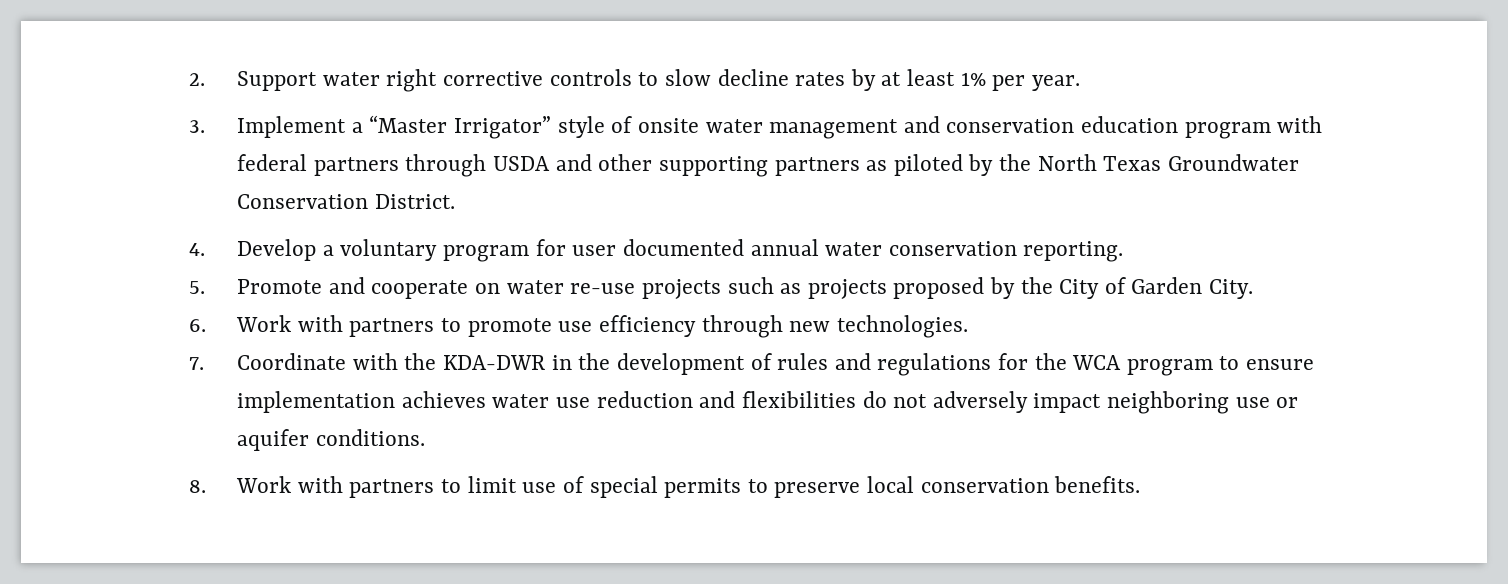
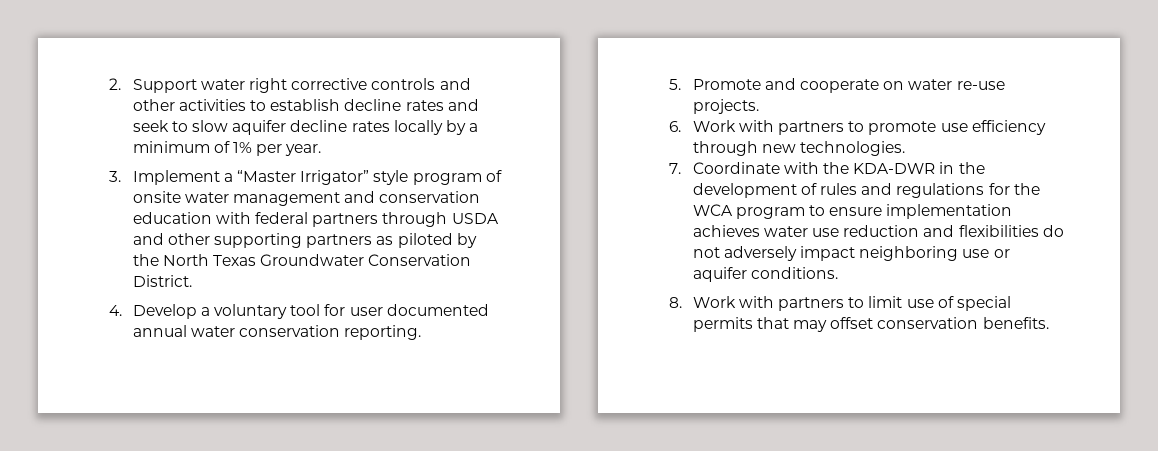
- 2. Support water right corrective controls to slow decline rates by at least 1% per year.
+ 2. Support water right corrective controls and other activities to establish decline rates and seek to slow aquifer decline rates locally by a minimum of 1% per year.
- 3. Implement a “Master Irrigator” style of onsite water management and conservation education program with federal partners through USDA and other supporting partners as piloted by the North Texas Groundwater Conservation District.
+ 3. Implement a “Master Irrigator” style program of onsite water management and conservation education with federal partners through USDA and other supporting partners as piloted by the North Texas Groundwater Conservation District.
- 4. Develop a voluntary program for user documented annual water conservation reporting.
+ 4. Develop a voluntary tool for user documented annual water conservation reporting.
- 5. Promote and cooperate on water re-use projects such as projects proposed by the City of Garden City.
+ 5. Promote and cooperate on water re-use projects.
- 8. Work with partners to limit use of special permits to preserve local conservation benefits.
+ 8. Work with partners to limit use of special permits that may offset conservation benefits.

